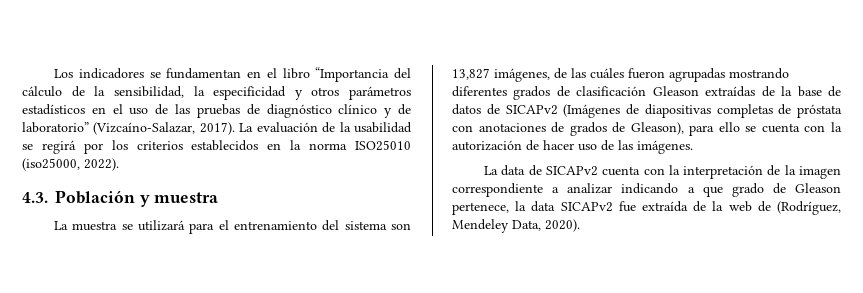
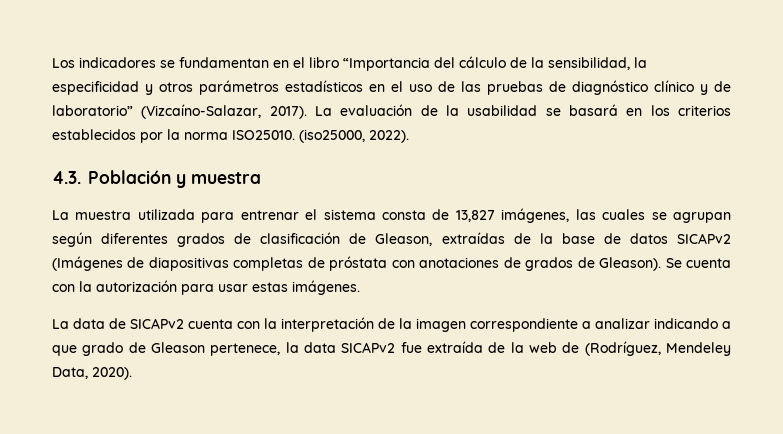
- La evaluación de la usabilidad se regirá por los criterios establecidos en la norma ISO25010 (iso25000, 2022).
+ La evaluación de la usabilidad se basará en los criterios establecidos por la norma ISO25010. (iso25000, 2022).
- La muestra se utilizará para el entrenamiento del sistema son 13,827 imágenes, de las cuáles fueron agrupadas mostrando diferentes grados de clasificación Gleason extraídas de la base de datos de SICAPv2 (Imágenes de diapositivas completas de próstata con anotaciones de grados de Gleason), para ello se cuenta con la autorización de hacer uso de las imágenes.
+ La muestra utilizada para entrenar el sistema consta de 13,827 imágenes, las cuales se agrupan según diferentes grados de clasificación de Gleason, extraídas de la base de datos SICAPv2 (Imágenes de diapositivas completas de próstata con anotaciones de grados de Gleason). Se cuenta con la autorización para usar estas imágenes.

